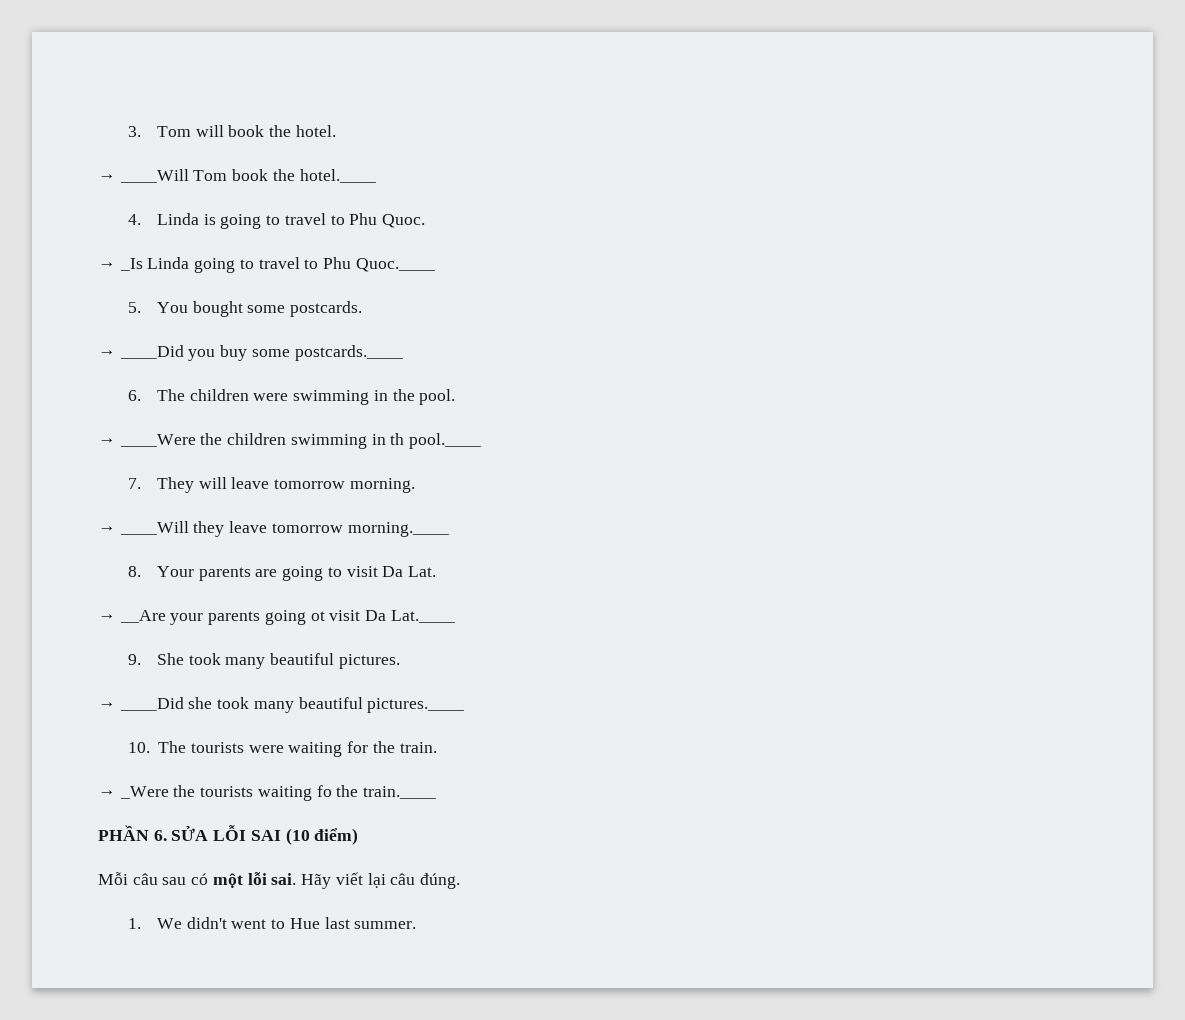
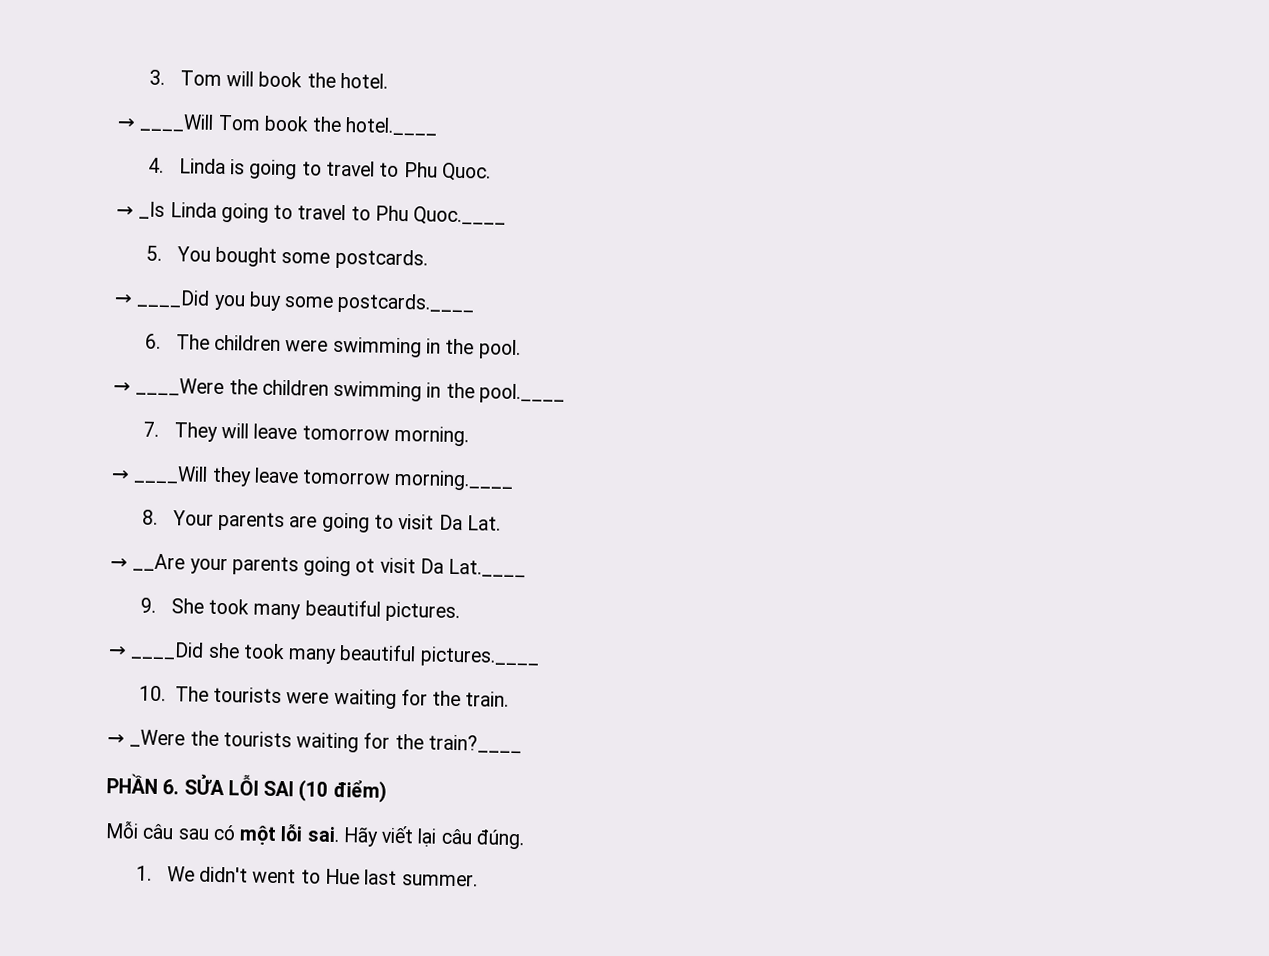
- → ____Were the children swimming in th pool.____
+ → ____Were the children swimming in the pool.____
- → _Were the tourists waiting fo the train.____
+ → _Were the tourists waiting for the train?____

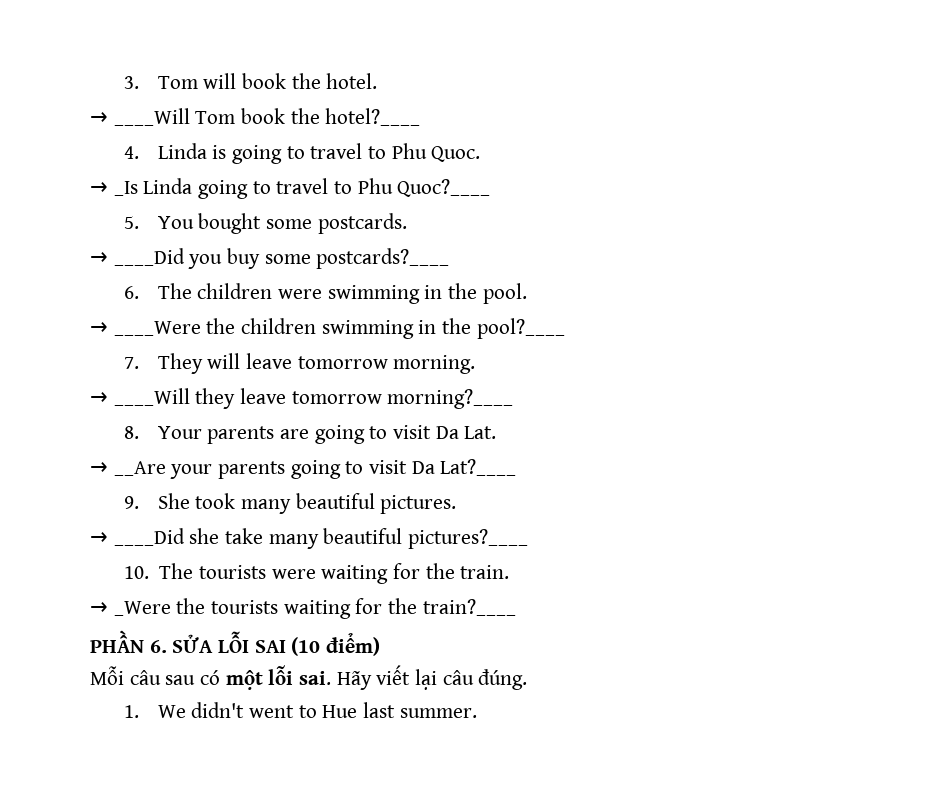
- → ____Will Tom book the hotel.____
+ → ____Will Tom book the hotel?____
- → _Is Linda going to travel to Phu Quoc.____
+ → _Is Linda going to travel to Phu Quoc?____
- → ____Did you buy some postcards.____
+ → ____Did you buy some postcards?____
- → ____Were the children swimming in the pool.____
+ → ____Were the children swimming in the pool?____
- → ____Will they leave tomorrow morning.____
+ → ____Will they leave tomorrow morning?____
- → __Are your parents going ot visit Da Lat.____
+ → __Are your parents going to visit Da Lat?____
- → ____Did she took many beautiful pictures.____
+ → ____Did she take many beautiful pictures?____

